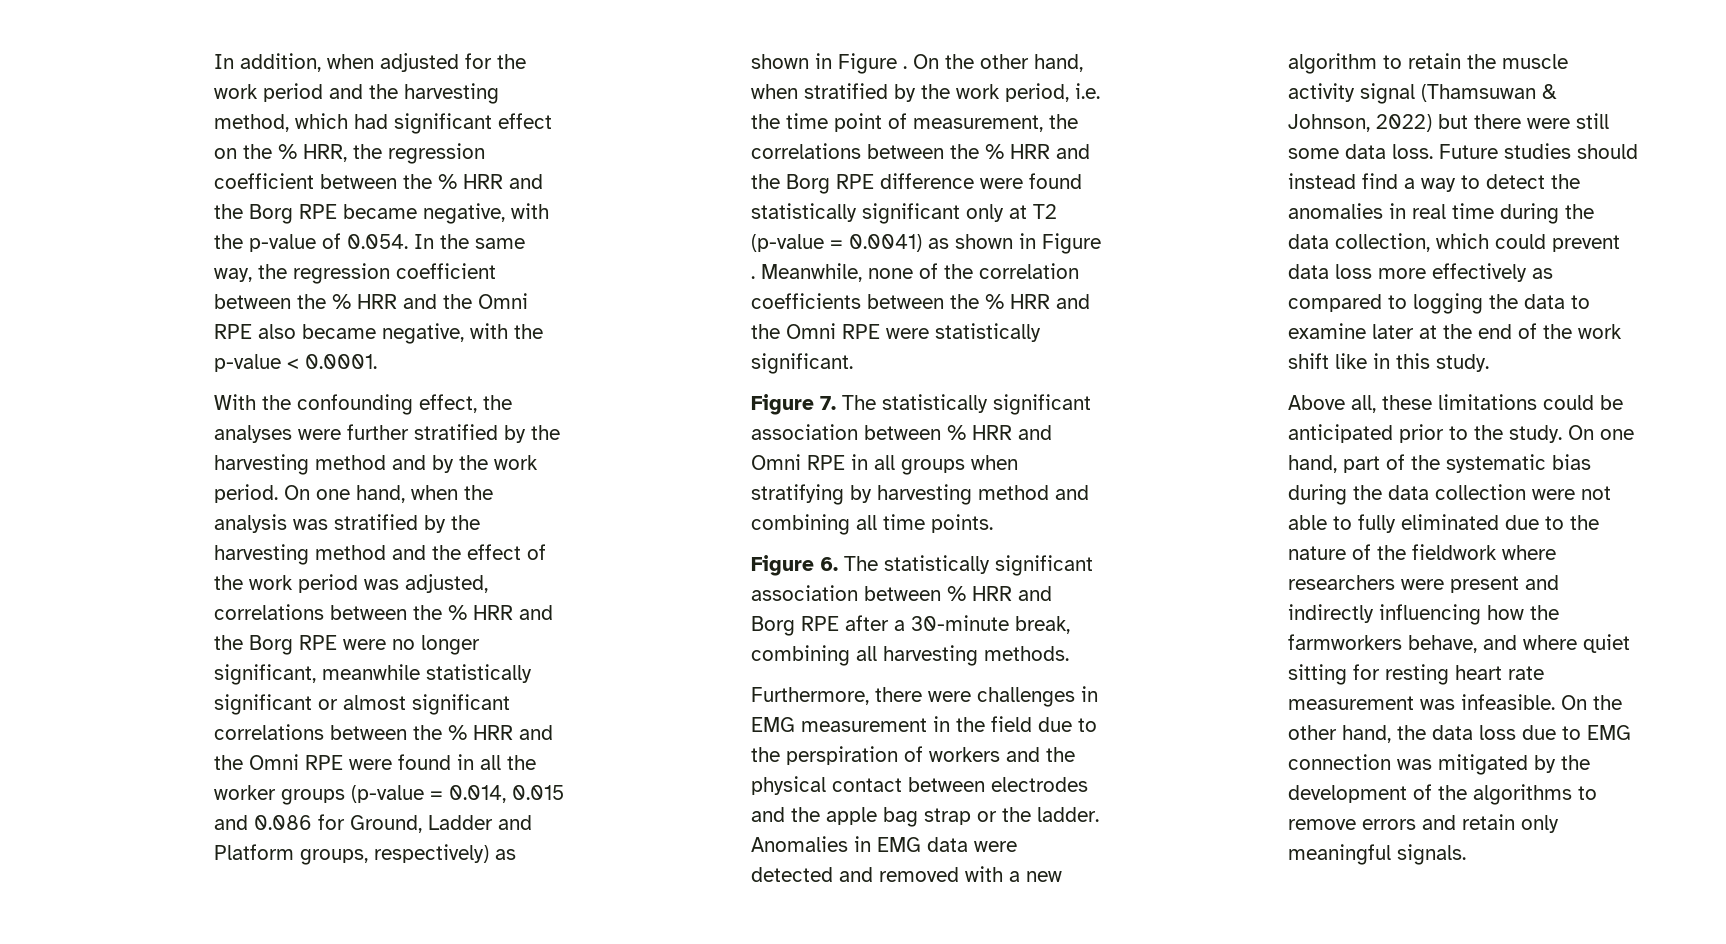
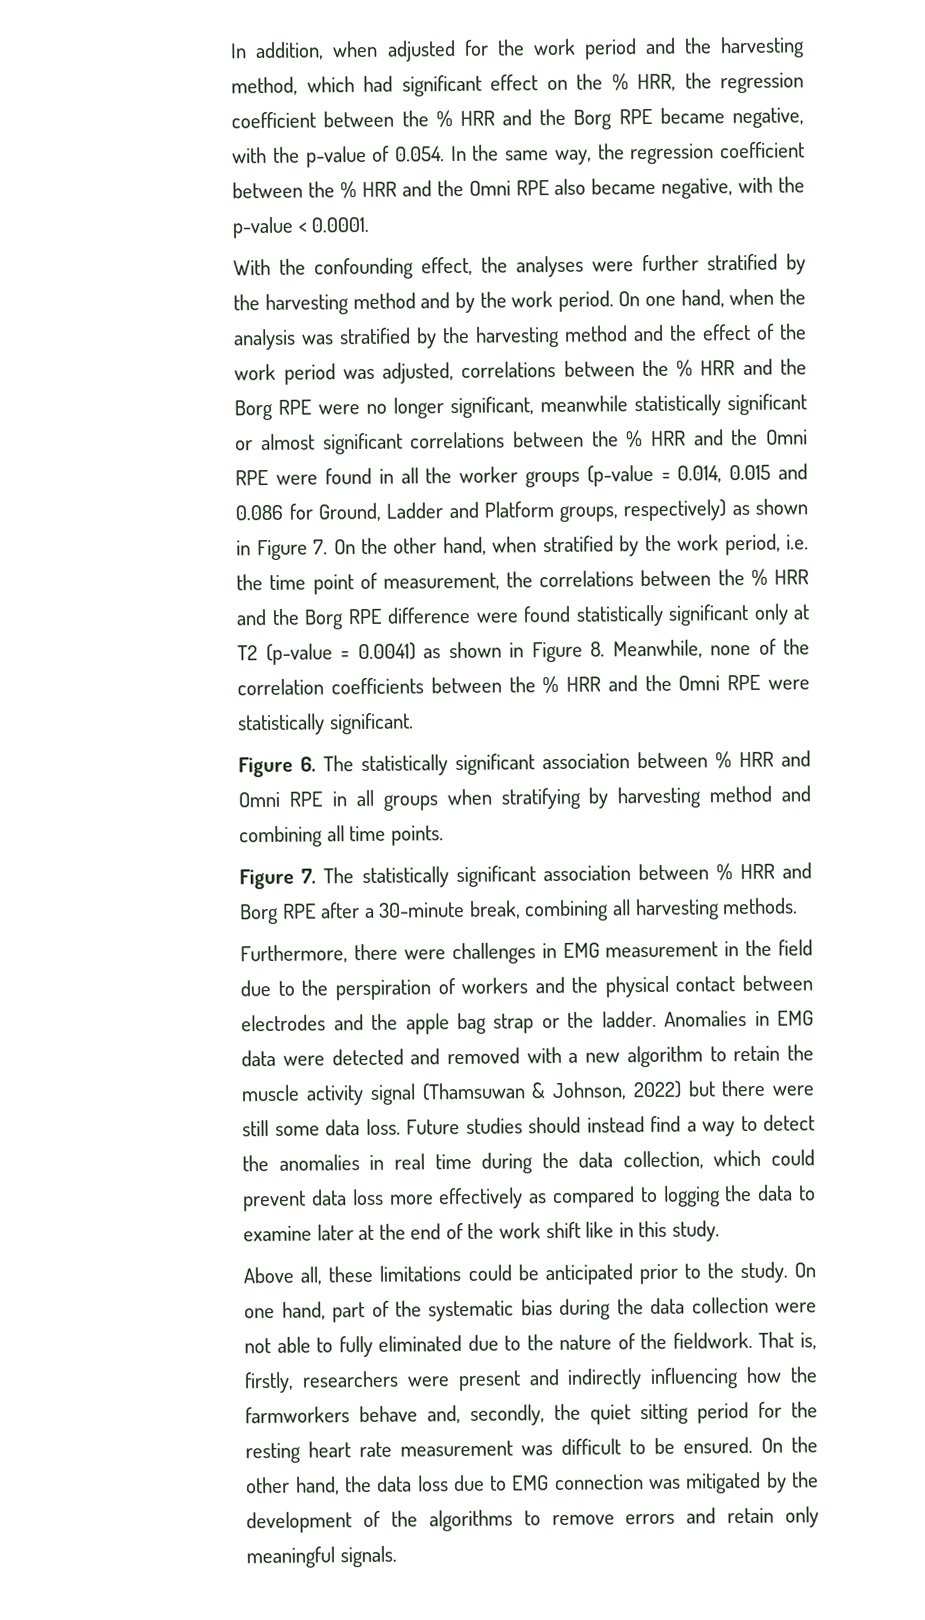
- On one hand, when the analysis was stratified by the harvesting method and the effect of the work period was adjusted, correlations between the % HRR and the Borg RPE were no longer significant, meanwhile statistically significant or almost significant correlations between the % HRR and the Omni RPE were found in all the worker groups (p-value = 0.014, 0.015 and 0.086 for Ground, Ladder and Platform groups, respectively) as shown in Figure . On the other hand, when stratified by the work period, i.e. the time point of measurement, the correlations between the % HRR and the Borg RPE difference were found statistically significant only at T2 (p-value = 0.0041) as shown in Figure . Meanwhile, none of the correlation coefficients between the % HRR and the Omni RPE were statistically significant.
+ On one hand, when the analysis was stratified by the harvesting method and the effect of the work period was adjusted, correlations between the % HRR and the Borg RPE were no longer significant, meanwhile statistically significant or almost significant correlations between the % HRR and the Omni RPE were found in all the worker groups (p-value = 0.014, 0.015 and 0.086 for Ground, Ladder and Platform groups, respectively) as shown in Figure 7. On the other hand, when stratified by the work period, i.e. the time point of measurement, the correlations between the % HRR and the Borg RPE difference were found statistically significant only at T2 (p-value = 0.0041) as shown in Figure 8. Meanwhile, none of the correlation coefficients between the % HRR and the Omni RPE were statistically significant.
- Figure 7. The statistically significant association between % HRR and Omni RPE in all groups when stratifying by harvesting method and combining all time points.
+ Figure 6. The statistically significant association between % HRR and Omni RPE in all groups when stratifying by harvesting method and combining all time points.
- Figure 6. The statistically significant association between % HRR and Borg RPE after a 30-minute break, combining all harvesting methods.
+ Figure 7. The statistically significant association between % HRR and Borg RPE after a 30-minute break, combining all harvesting methods.
- On one hand, part of the systematic bias during the data collection were not able to fully eliminated due to the nature of the fieldwork where researchers were present and indirectly influencing how the farmworkers behave, and where quiet sitting for resting heart rate measurement was infeasible.
+ On one hand, part of the systematic bias during the data collection were not able to fully eliminated due to the nature of the fieldwork. That is, firstly, researchers were present and indirectly influencing how the farmworkers behave and, secondly, the quiet sitting period for the resting heart rate measurement was difficult to be ensured.

